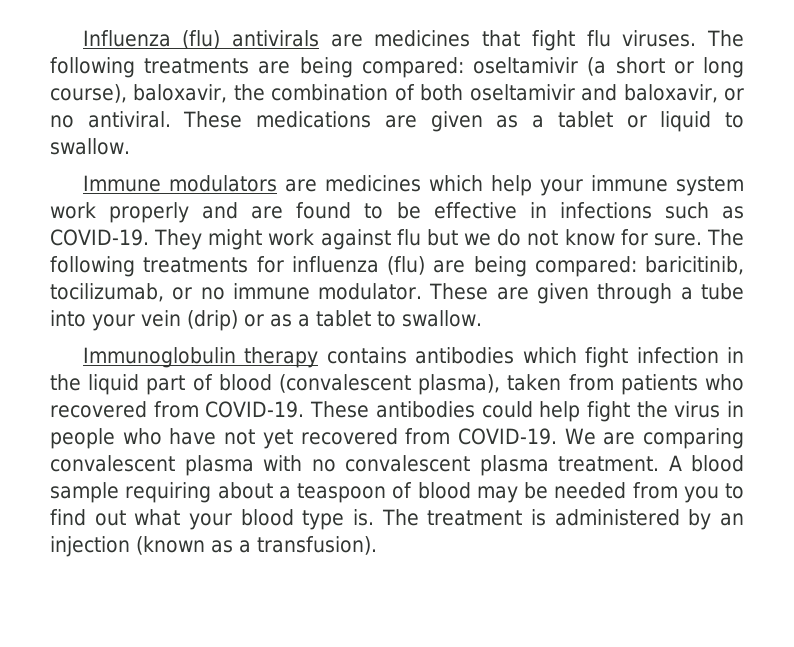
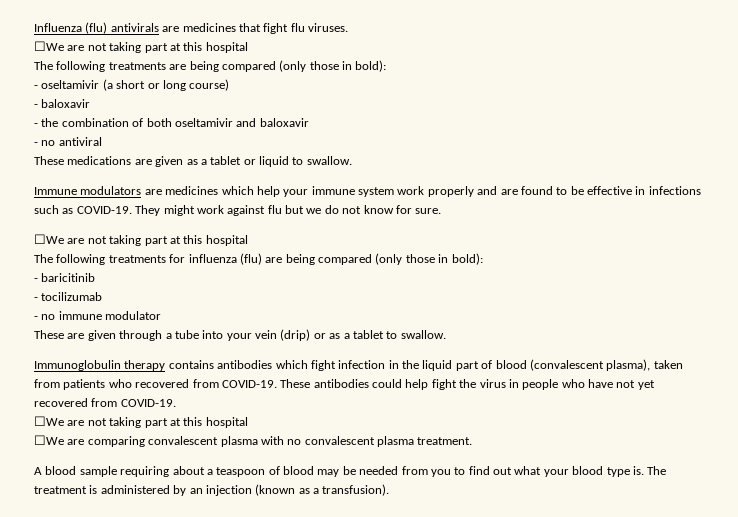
- Influenza (flu) antivirals are medicines that fight flu viruses. The following treatments are being compared: oseltamivir (a short or long course), baloxavir, the combination of both oseltamivir and baloxavir, or no antiviral. These medications are given as a tablet or liquid to swallow.
+ Influenza (flu) antivirals are medicines that fight flu viruses.
+ ☐We are not taking part at this hospital
+ The following treatments are being compared (only those in bold):
+ - oseltamivir (a short or long course)
+ - baloxavir
+ - the combination of both oseltamivir and baloxavir
+ - no antiviral
+ These medications are given as a tablet or liquid to swallow.
- They might work against flu but we do not know for sure. The following treatments for influenza (flu) are being compared: baricitinib, tocilizumab, or no immune modulator. These are given through a tube into your vein (drip) or as a tablet to swallow.
+ They might work against flu but we do not know for sure.
+ ☐We are not taking part at this hospital
+ The following treatments for influenza (flu) are being compared (only those in bold):
+ - baricitinib
+ - tocilizumab
+ - no immune modulator
+ These are given through a tube into your vein (drip) or as a tablet to swallow.
- These antibodies could help fight the virus in people who have not yet recovered from COVID-19. We are comparing convalescent plasma with no convalescent plasma treatment. A blood sample requiring about a teaspoon of blood may be needed from you to find out what your blood type is.
+ These antibodies could help fight the virus in people who have not yet recovered from COVID-19.
+ ☐We are not taking part at this hospital
+ ☐We are comparing convalescent plasma with no convalescent plasma treatment.
+ A blood sample requiring about a teaspoon of blood may be needed from you to find out what your blood type is.

